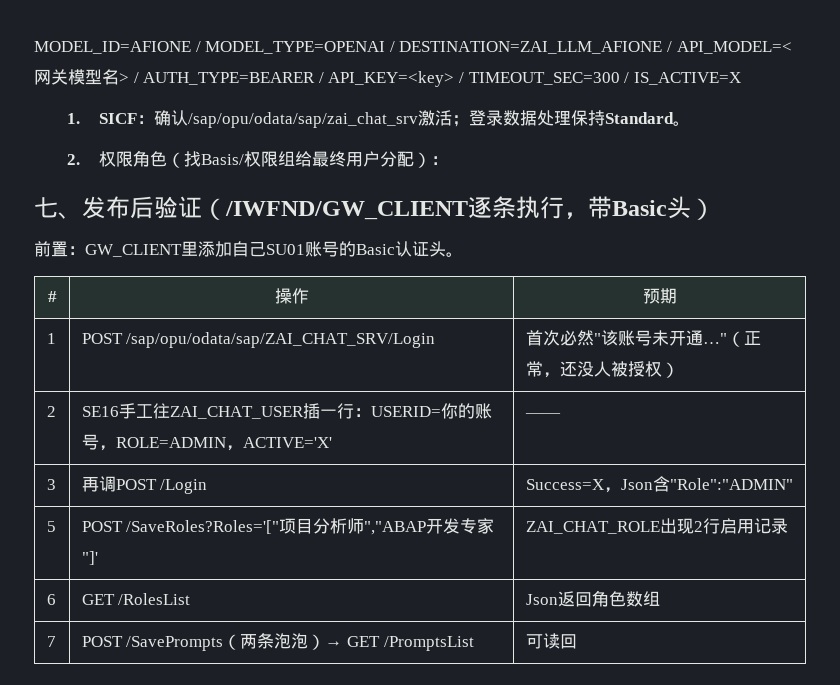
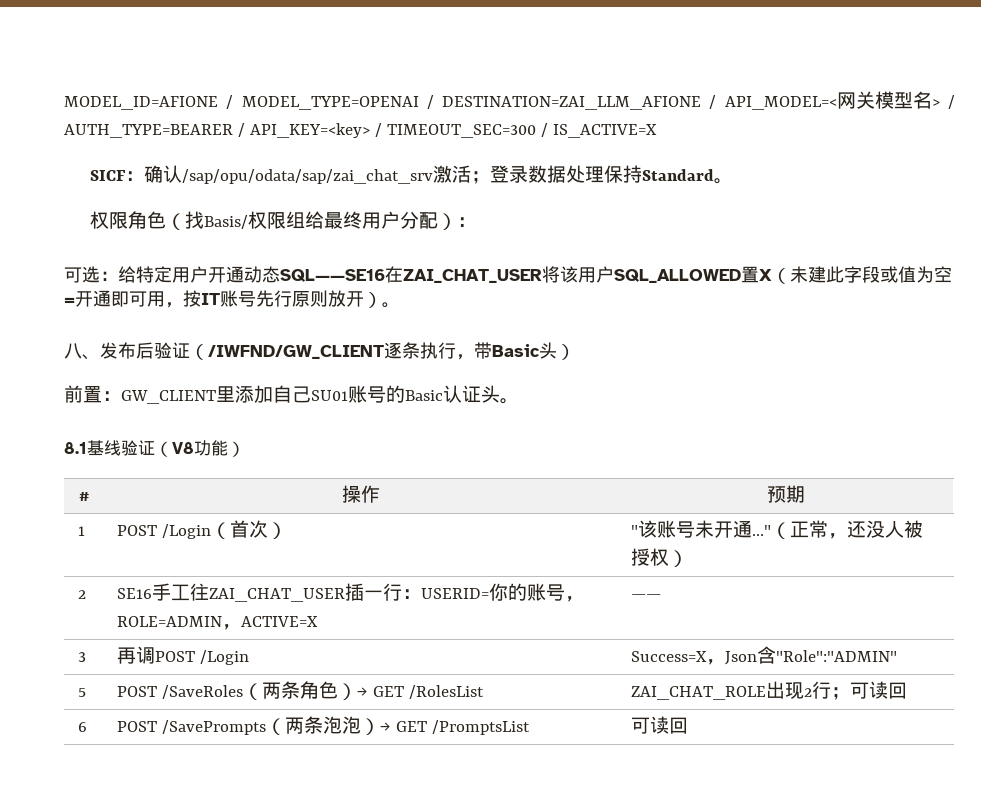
- 1. SICF：确认/sap/opu/odata/sap/zai_chat_srv激活；登录数据处理保持Standard。
+ SICF：确认/sap/opu/odata/sap/zai_chat_srv激活；登录数据处理保持Standard。
- 2.权限角色（找Basis/权限组给最终用户分配）：
+ 权限角色（找Basis/权限组给最终用户分配）：
- 七、发布后验证（/IWFND/GW_CLIENT逐条执行，带Basic头）
+ 可选：给特定用户开通动态SQL——SE16在ZAI_CHAT_USER将该用户SQL_ALLOWED置X（未建此字段或值为空=开通即可用，按IT账号先行原则放开）。
+ 八、发布后验证（/IWFND/GW_CLIENT逐条执行，带Basic头）
+ 8.1基线验证（V8功能）
- 1 | POST /sap/opu/odata/sap/ZAI_CHAT_SRV/Login | 首次必然"该账号未开通…"（正常，还没人被授权）
+ 1 | POST /Login（首次） | "该账号未开通…"（正常，还没人被授权）
- 2 | SE16手工往ZAI_CHAT_USER插一行：USERID=你的账号，ROLE=ADMIN，ACTIVE='X' | ——
+ 2 | SE16手工往ZAI_CHAT_USER插一行：USERID=你的账号，ROLE=ADMIN，ACTIVE=X | ——
- 5 | POST /SaveRoles?Roles='["项目分析师","ABAP开发专家"]' | ZAI_CHAT_ROLE出现2行启用记录
+ 5 | POST /SaveRoles（两条角色）→ GET /RolesList | ZAI_CHAT_ROLE出现2行；可读回
- 6 | GET /RolesList | Json返回角色数组
- 7 | POST /SavePrompts（两条泡泡）→ GET /PromptsList | 可读回
+ 6 | POST /SavePrompts（两条泡泡）→ GET /PromptsList | 可读回

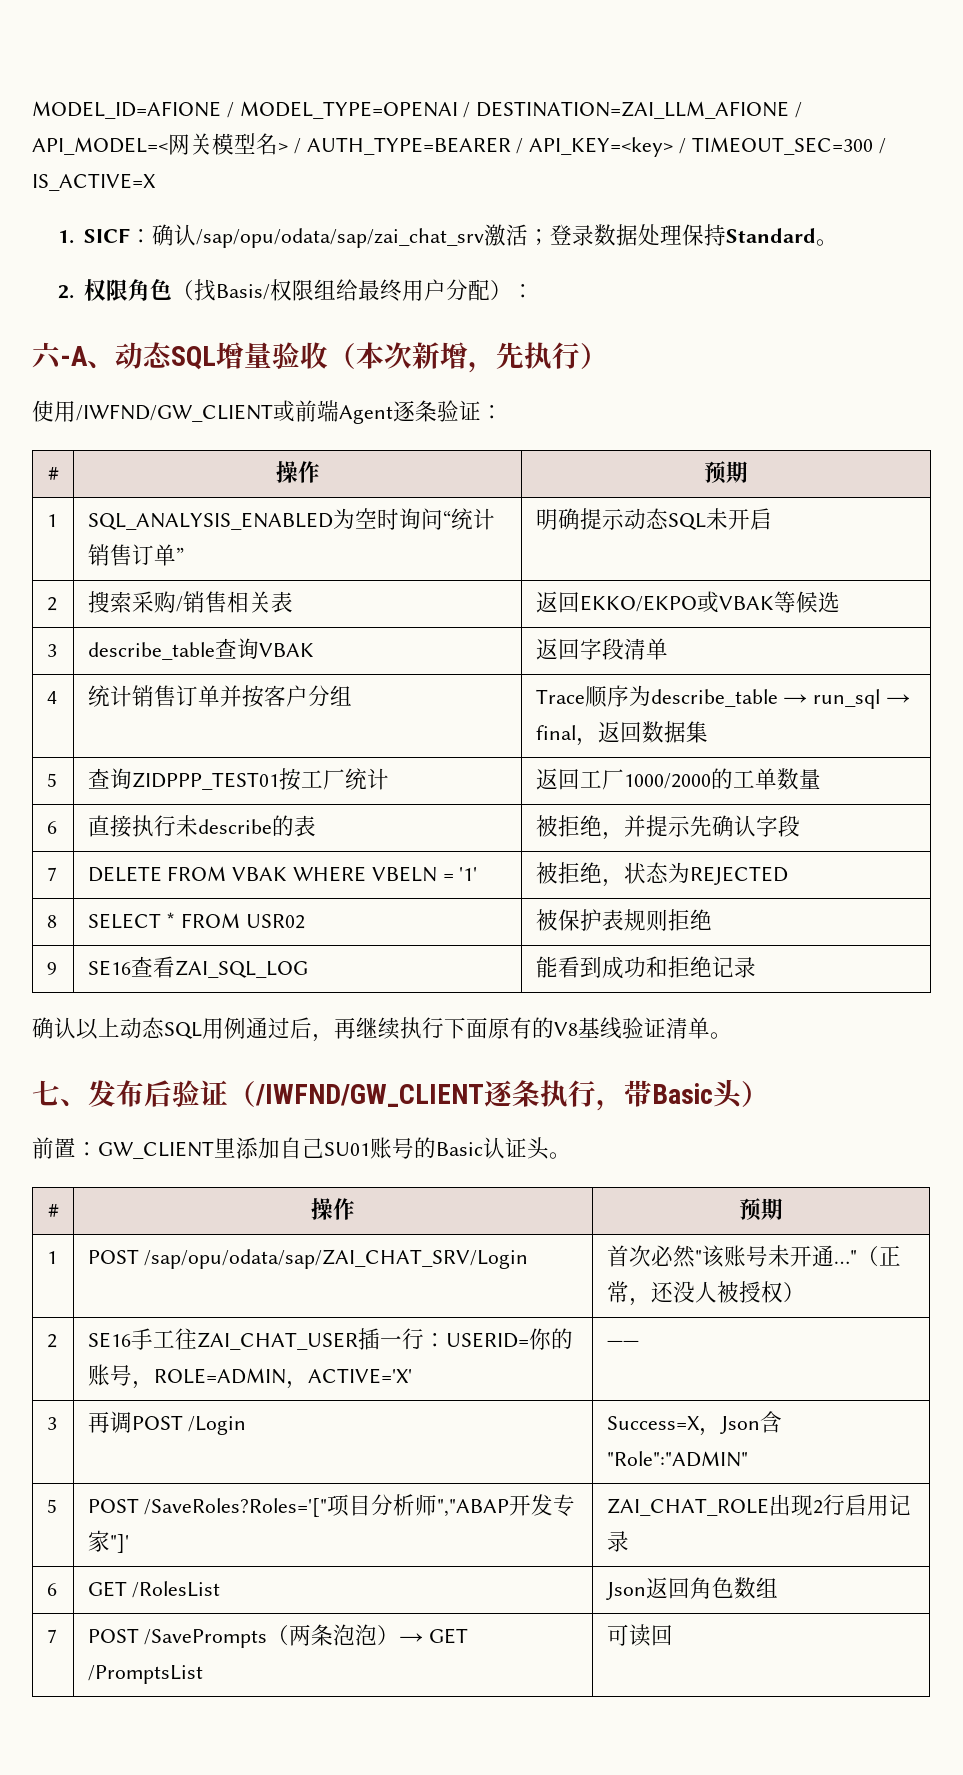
- SICF：确认/sap/opu/odata/sap/zai_chat_srv激活；登录数据处理保持Standard。
+ 1. SICF：确认/sap/opu/odata/sap/zai_chat_srv激活；登录数据处理保持Standard。
- 权限角色（找Basis/权限组给最终用户分配）：
+ 2.权限角色（找Basis/权限组给最终用户分配）：
- 可选：给特定用户开通动态SQL——SE16在ZAI_CHAT_USER将该用户SQL_ALLOWED置X（未建此字段或值为空=开通即可用，按IT账号先行原则放开）。
- 八、发布后验证（/IWFND/GW_CLIENT逐条执行，带Basic头）
+ 六-A、动态SQL增量验收（本次新增，先执行）
+ 使用/IWFND/GW_CLIENT或前端Agent逐条验证：
+ # | 操作 | 预期
+ 1 | SQL_ANALYSIS_ENABLED为空时询问“统计销售订单” | 明确提示动态SQL未开启
+ 2 | 搜索采购/销售相关表 | 返回EKKO/EKPO或VBAK等候选
+ 3 | describe_table查询VBAK | 返回字段清单
+ 4 | 统计销售订单并按客户分组 | Trace顺序为describe_table → run_sql → final，返回数据集
+ 5 | 查询ZIDPPP_TEST01按工厂统计 | 返回工厂1000/2000的工单数量
+ 6 | 直接执行未describe的表 | 被拒绝，并提示先确认字段
+ 7 | DELETE FROM VBAK WHERE VBELN = '1' | 被拒绝，状态为REJECTED
+ 8 | SELECT * FROM USR02 | 被保护表规则拒绝
+ 9 | SE16查看ZAI_SQL_LOG | 能看到成功和拒绝记录
+ 确认以上动态SQL用例通过后，再继续执行下面原有的V8基线验证清单。
+ 七、发布后验证（/IWFND/GW_CLIENT逐条执行，带Basic头）
- 8.1基线验证（V8功能）
- 1 | POST /Login（首次） | "该账号未开通…"（正常，还没人被授权）
+ 1 | POST /sap/opu/odata/sap/ZAI_CHAT_SRV/Login | 首次必然"该账号未开通…"（正常，还没人被授权）
- 2 | SE16手工往ZAI_CHAT_USER插一行：USERID=你的账号，ROLE=ADMIN，ACTIVE=X | ——
+ 2 | SE16手工往ZAI_CHAT_USER插一行：USERID=你的账号，ROLE=ADMIN，ACTIVE='X' | ——
- 5 | POST /SaveRoles（两条角色）→ GET /RolesList | ZAI_CHAT_ROLE出现2行；可读回
- 6 | POST /SavePrompts（两条泡泡）→ GET /PromptsList | 可读回
+ 5 | POST /SaveRoles?Roles='["项目分析师","ABAP开发专家"]' | ZAI_CHAT_ROLE出现2行启用记录
+ 6 | GET /RolesList | Json返回角色数组
+ 7 | POST /SavePrompts（两条泡泡）→ GET /PromptsList | 可读回

